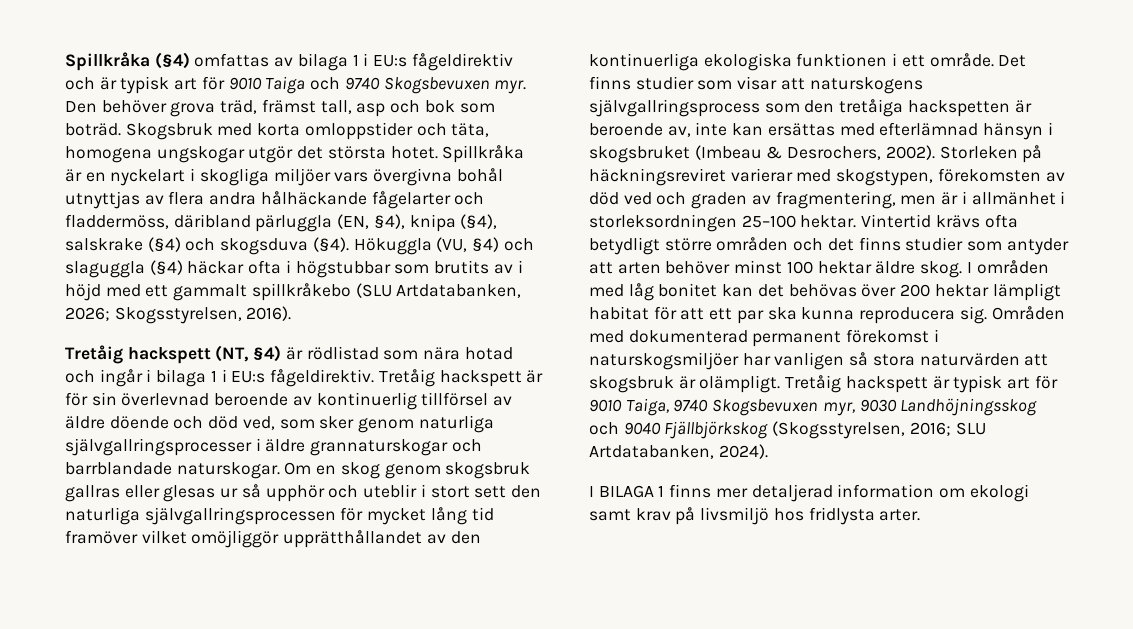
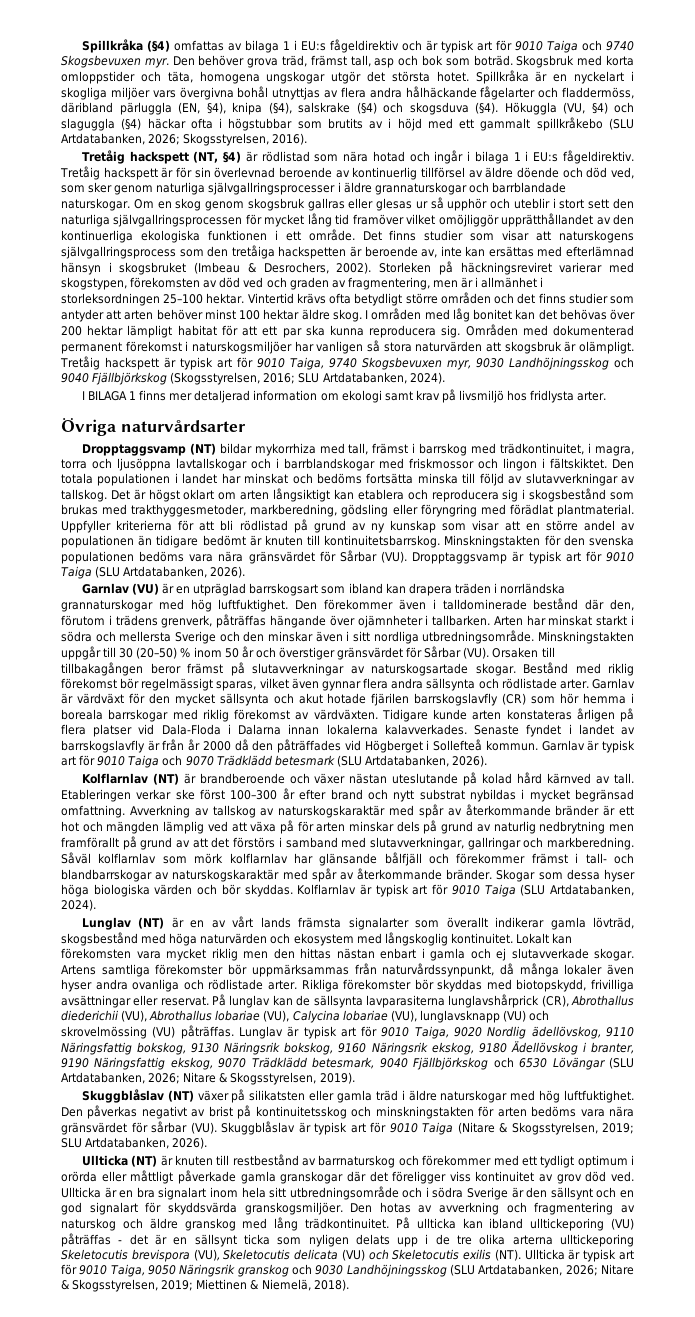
+ Övriga naturvårdsarter
+ Dropptaggsvamp (NT) bildar mykorrhiza med tall, främst i barrskog med trädkontinuitet, i magra, torra och ljusöppna lavtallskogar och i barrblandskogar med friskmossor och lingon i fältskiktet. Den totala populationen i landet har minskat och bedöms fortsätta minska till följd av slutavverkningar av tallskog. Det är högst oklart om arten långsiktigt kan etablera och reproducera sig i skogsbestånd som brukas med trakthyggesmetoder, markberedning, gödsling eller föryngring med förädlat plantmaterial. Uppfyller kriterierna för att bli rödlistad på grund av ny kunskap som visar att en större andel av populationen än tidigare bedömt är knuten till kontinuitetsbarrskog. Minskningstakten för den svenska populationen bedöms vara nära gränsvärdet för Sårbar (VU). Dropptaggsvamp är typisk art för 9010 Taiga (SLU Artdatabanken, 2026).
+ Garnlav (VU) är en utpräglad barrskogsart som ibland kan drapera träden i norrländska grannaturskogar med hög luftfuktighet. Den förekommer även i talldominerade bestånd där den, förutom i trädens grenverk, påträffas hängande över ojämnheter i tallbarken. Arten har minskat starkt i södra och mellersta Sverige och den minskar även i sitt nordliga utbredningsområde. Minskningstakten uppgår till 30 (20–50) % inom 50 år och överstiger gränsvärdet för Sårbar (VU). Orsaken till tillbakagången beror främst på slutavverkningar av naturskogsartade skogar. Bestånd med riklig förekomst bör regelmässigt sparas, vilket även gynnar flera andra sällsynta och rödlistade arter. Garnlav är värdväxt för den mycket sällsynta och akut hotade fjärilen barrskogslavfly (CR) som hör hemma i boreala barrskogar med riklig förekomst av värdväxten. Tidigare kunde arten konstateras årligen på flera platser vid Dala-Floda i Dalarna innan lokalerna kalavverkades. Senaste fyndet i landet av barrskogslavfly är från år 2000 då den påträffades vid Högberget i Sollefteå kommun. Garnlav är typisk art för 9010 Taiga och 9070 Trädklädd betesmark (SLU Artdatabanken, 2026).
+ Kolflarnlav (NT) är brandberoende och växer nästan uteslutande på kolad hård kärnved av tall. Etableringen verkar ske först 100–300 år efter brand och nytt substrat nybildas i mycket begränsad omfattning. Avverkning av tallskog av naturskogskaraktär med spår av återkommande bränder är ett hot och mängden lämplig ved att växa på för arten minskar dels på grund av naturlig nedbrytning men framförallt på grund av att det förstörs i samband med slutavverkningar, gallringar och markberedning. Såväl kolflarnlav som mörk kolflarnlav har glänsande bålfjäll och förekommer främst i tall- och blandbarrskogar av naturskogskaraktär med spår av återkommande bränder. Skogar som dessa hyser höga biologiska värden och bör skyddas. Kolflarnlav är typisk art för 9010 Taiga (SLU Artdatabanken, 2024).
+ Lunglav (NT) är en av vårt lands främsta signalarter som överallt indikerar gamla lövträd, skogsbestånd med höga naturvärden och ekosystem med långskoglig kontinuitet. Lokalt kan förekomsten vara mycket riklig men den hittas nästan enbart i gamla och ej slutavverkade skogar. Artens samtliga förekomster bör uppmärksammas från naturvårdssynpunkt, då många lokaler även hyser andra ovanliga och rödlistade arter. Rikliga förekomster bör skyddas med biotopskydd, frivilliga avsättningar eller reservat. På lunglav kan de sällsynta lavparasiterna lunglavshårprick (CR), Abrothallus diederichii (VU), Abrothallus lobariae (VU), Calycina lobariae (VU), lunglavsknapp (VU) och skrovelmössing (VU) påträffas. Lunglav är typisk art för 9010 Taiga, 9020 Nordlig ädellövskog, 9110 Näringsfattig bokskog, 9130 Näringsrik bokskog, 9160 Näringsrik ekskog, 9180 Ädellövskog i branter, 9190 Näringsfattig ekskog, 9070 Trädklädd betesmark, 9040 Fjällbjörkskog och 6530 Lövängar (SLU Artdatabanken, 2026; Nitare & Skogsstyrelsen, 2019).
+ Skuggblåslav (NT) växer på silikatsten eller gamla träd i äldre naturskogar med hög luftfuktighet. Den påverkas negativt av brist på kontinuitetsskog och minskningstakten för arten bedöms vara nära gränsvärdet för sårbar (VU). Skuggblåslav är typisk art för 9010 Taiga (Nitare & Skogsstyrelsen, 2019; SLU Artdatabanken, 2026).
+ Ullticka (NT) är knuten till restbestånd av barrnaturskog och förekommer med ett tydligt optimum i orörda eller måttligt påverkade gamla granskogar där det föreligger viss kontinuitet av grov död ved. Ullticka är en bra signalart inom hela sitt utbredningsområde och i södra Sverige är den sällsynt och en god signalart för skyddsvärda granskogsmiljöer. Den hotas av avverkning och fragmentering av naturskog och äldre granskog med lång trädkontinuitet. På ullticka kan ibland ulltickeporing (VU) påträffas - det är en sällsynt ticka som nyligen delats upp i de tre olika arterna ulltickeporing Skeletocutis brevispora (VU), Skeletocutis delicata (VU) och Skeletocutis exilis (NT). Ullticka är typisk art för 9010 Taiga, 9050 Näringsrik granskog och 9030 Landhöjningsskog (SLU Artdatabanken, 2026; Nitare & Skogsstyrelsen, 2019; Miettinen & Niemelä, 2018).

